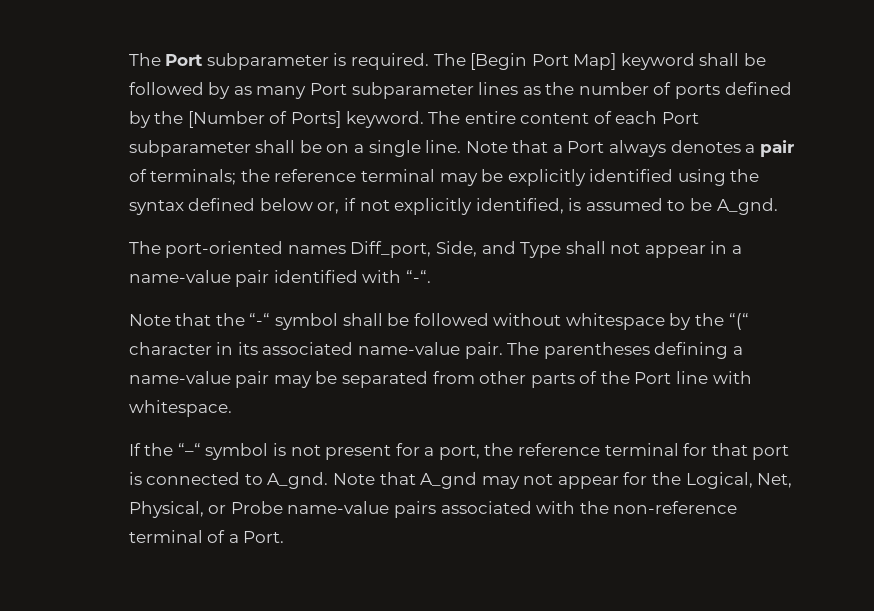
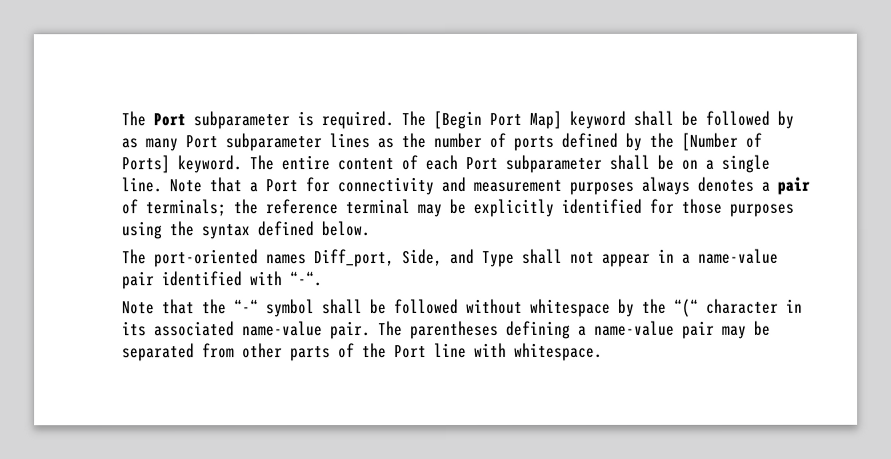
- Note that a Port always denotes a pair of terminals; the reference terminal may be explicitly identified using the syntax defined below or, if not explicitly identified, is assumed to be A_gnd.
+ Note that a Port for connectivity and measurement purposes always denotes a pair of terminals; the reference terminal may be explicitly identified for those purposes using the syntax defined below.
- If the “–“ symbol is not present for a port, the reference terminal for that port is connected to A_gnd. Note that A_gnd may not appear for the Logical, Net, Physical, or Probe name-value pairs associated with the non-reference terminal of a Port.

